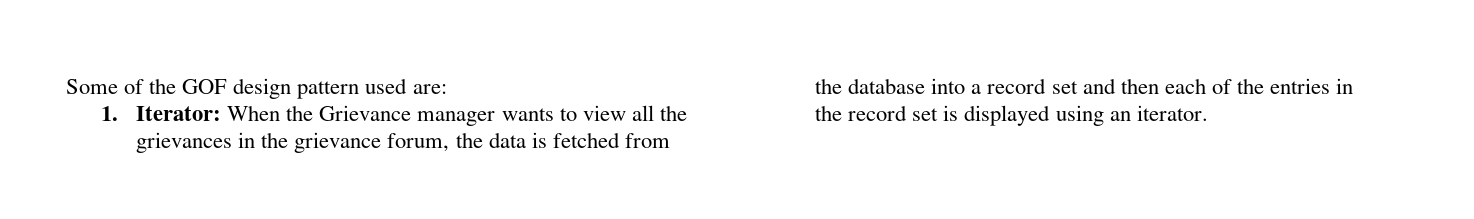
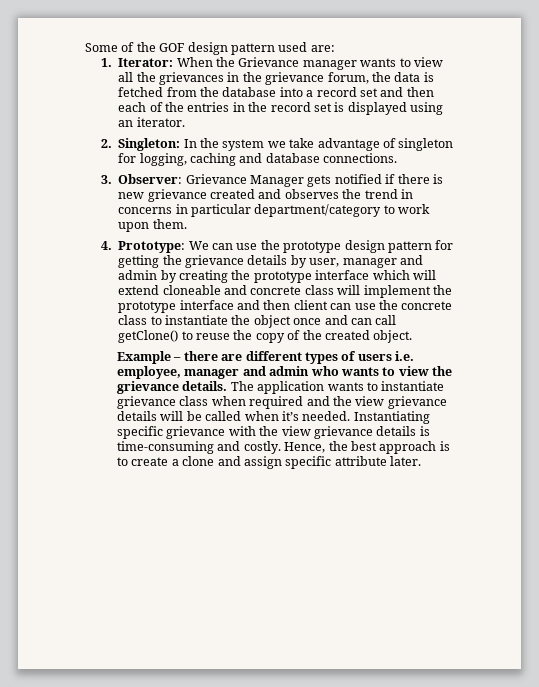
+ 2. Singleton: In the system we take advantage of singleton for logging, caching and database connections.
+ 3. Observer: Grievance Manager gets notified if there is new grievance created and observes the trend in concerns in particular department/category to work upon them.
+ 4. Prototype: We can use the prototype design pattern for getting the grievance details by user, manager and admin by creating the prototype interface which will extend cloneable and concrete class will implement the prototype interface and then client can use the concrete class to instantiate the object once and can call getClone() to reuse the copy of the created object.
+ Example – there are different types of users i.e. employee, manager and admin who wants to view the grievance details. The application wants to instantiate grievance class when required and the view grievance details will be called when it’s needed. Instantiating specific grievance with the view grievance details is time-consuming and costly. Hence, the best approach is to create a clone and assign specific attribute later.

